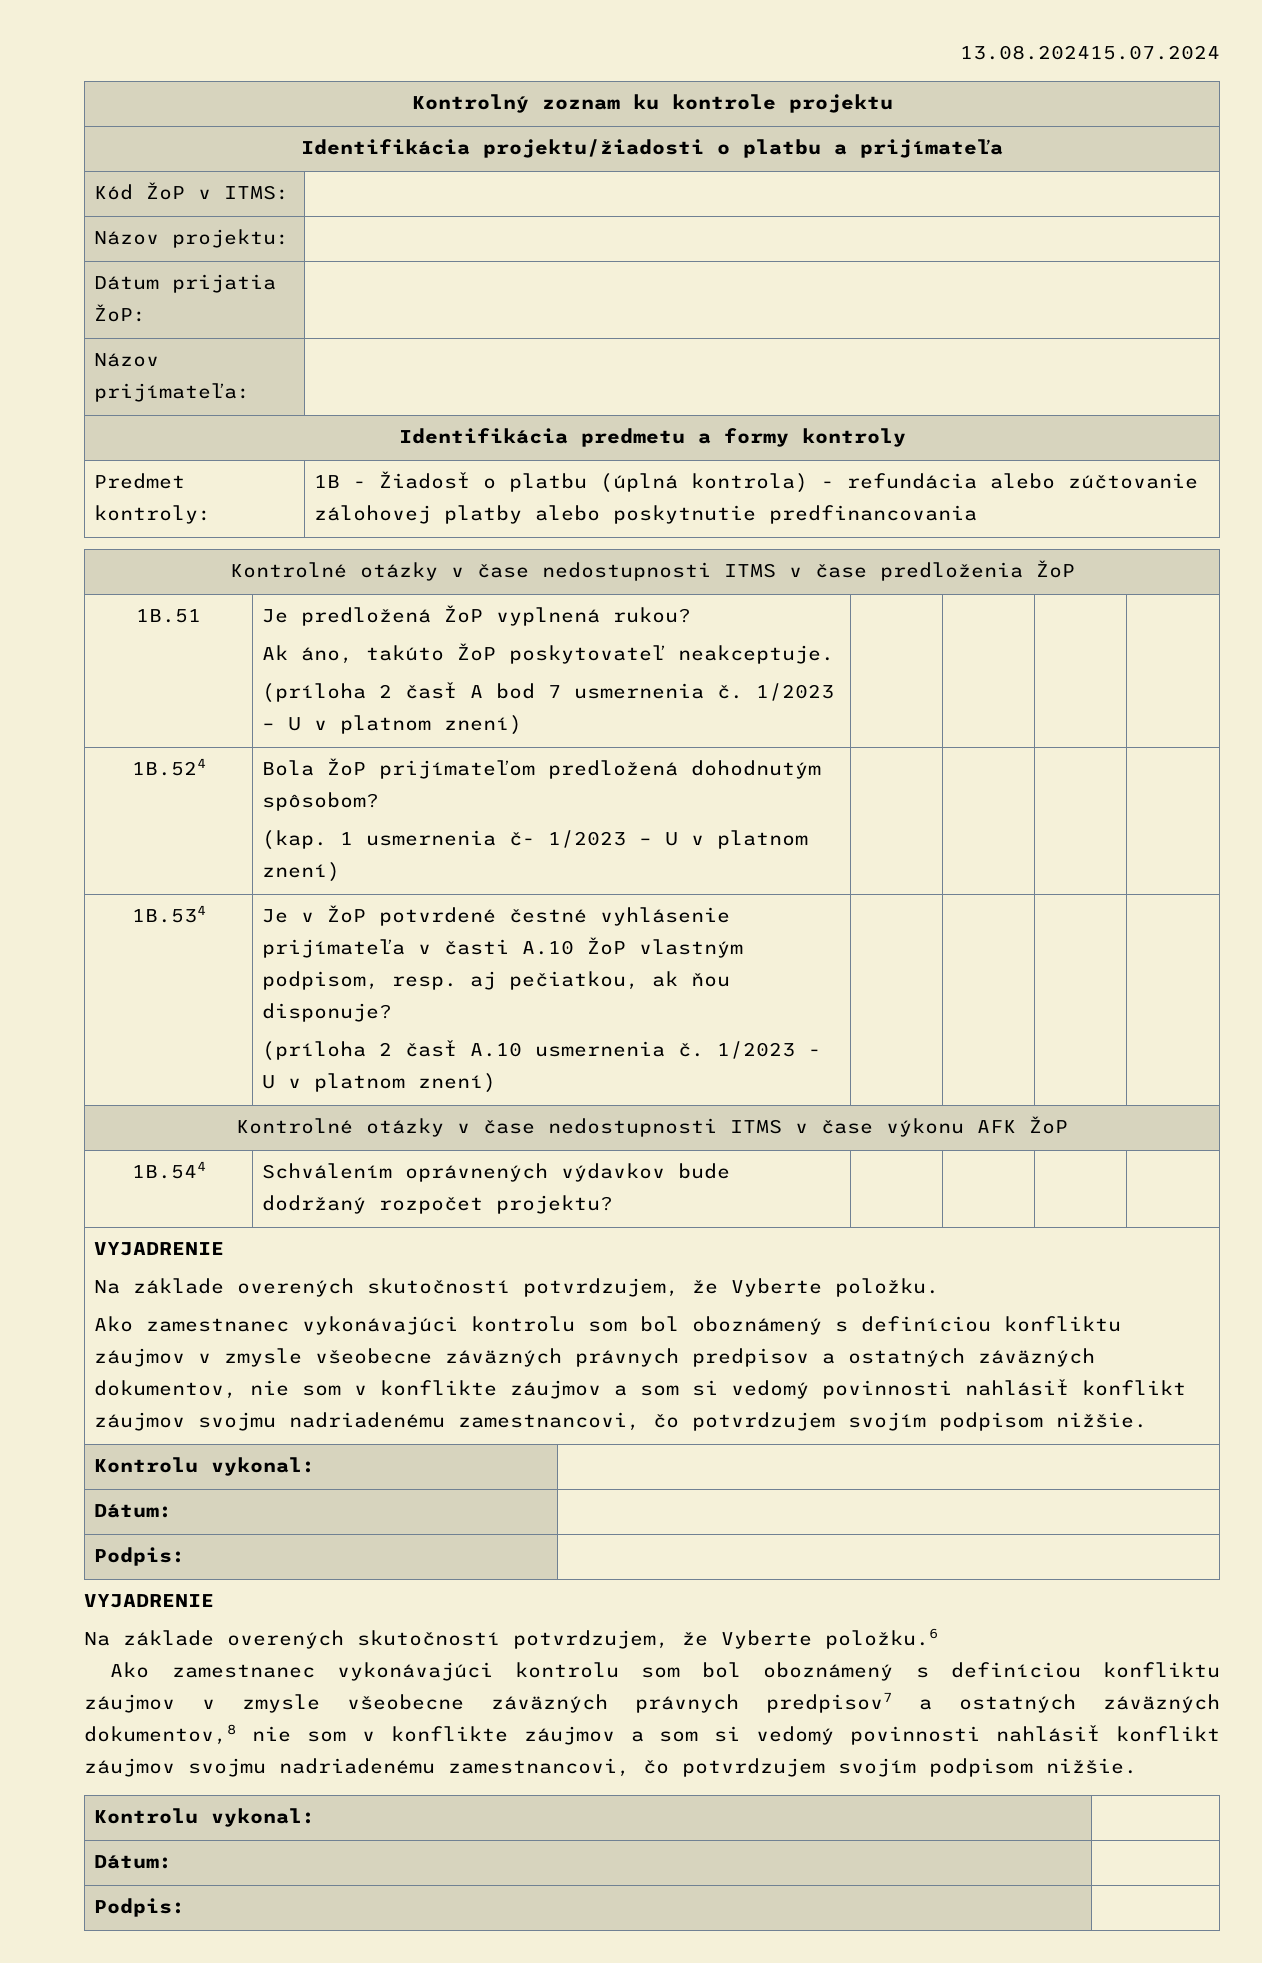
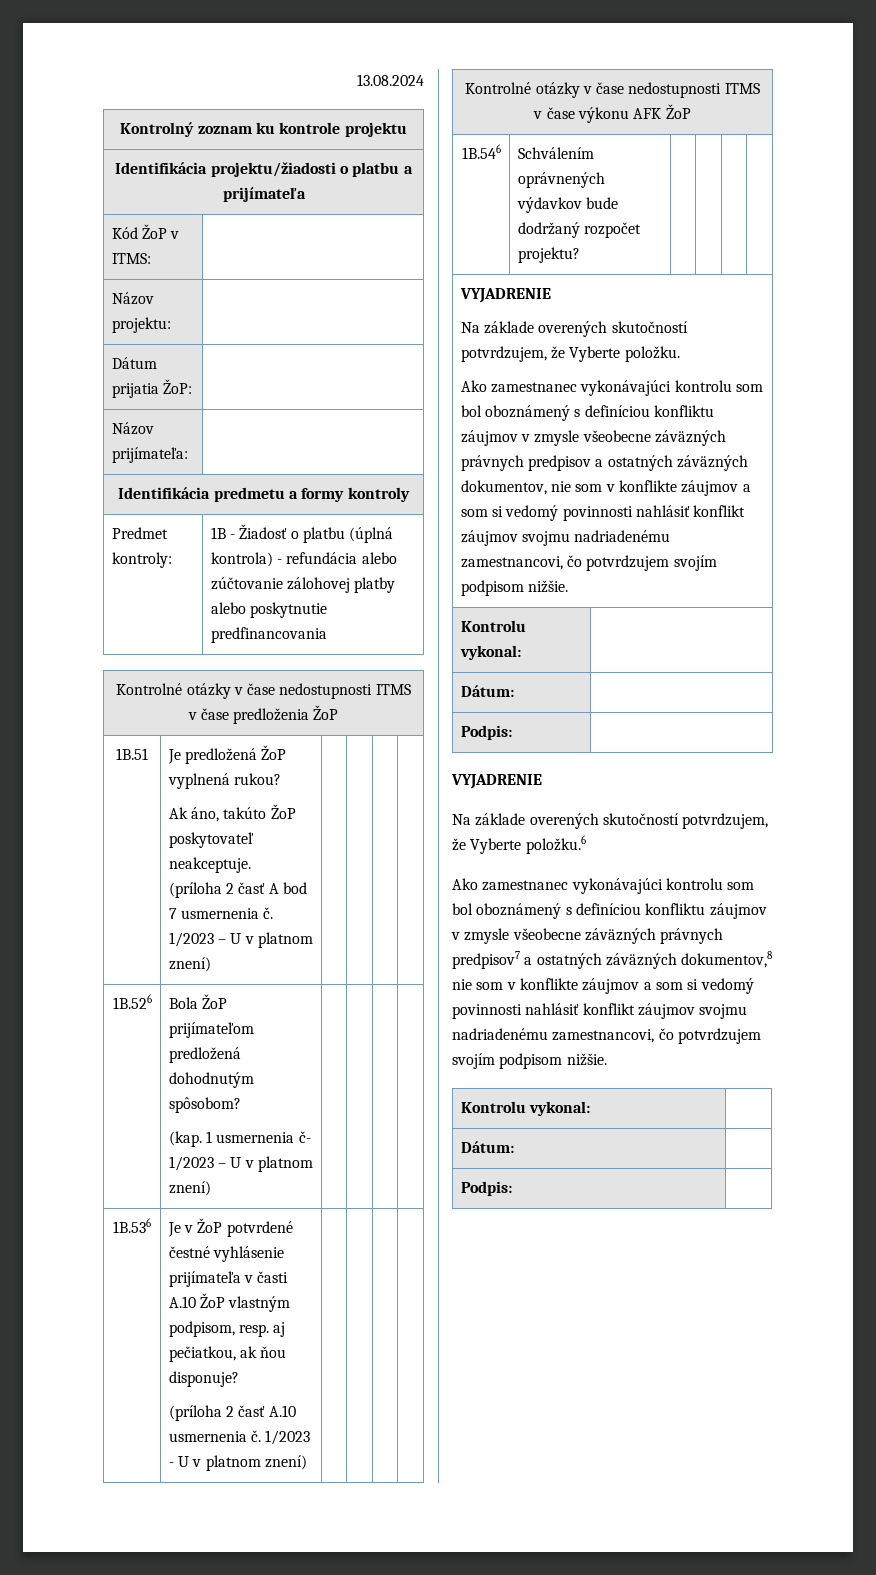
- 13.08.202415.07.2024
+ 13.08.2024
- 1B.524 | Bola ŽoP prijímateľom predložená dohodnutým spôsobom?
+ 1B.526 | Bola ŽoP prijímateľom predložená dohodnutým spôsobom?
- 1B.534 | Je v ŽoP potvrdené čestné vyhlásenie prijímateľa v časti A.10 ŽoP vlastným podpisom, resp. aj pečiatkou, ak ňou disponuje?
+ 1B.536 | Je v ŽoP potvrdené čestné vyhlásenie prijímateľa v časti A.10 ŽoP vlastným podpisom, resp. aj pečiatkou, ak ňou disponuje?
- 1B.544 | Schválením oprávnených výdavkov bude dodržaný rozpočet projektu? | | | |
+ 1B.546 | Schválením oprávnených výdavkov bude dodržaný rozpočet projektu? | | | |

